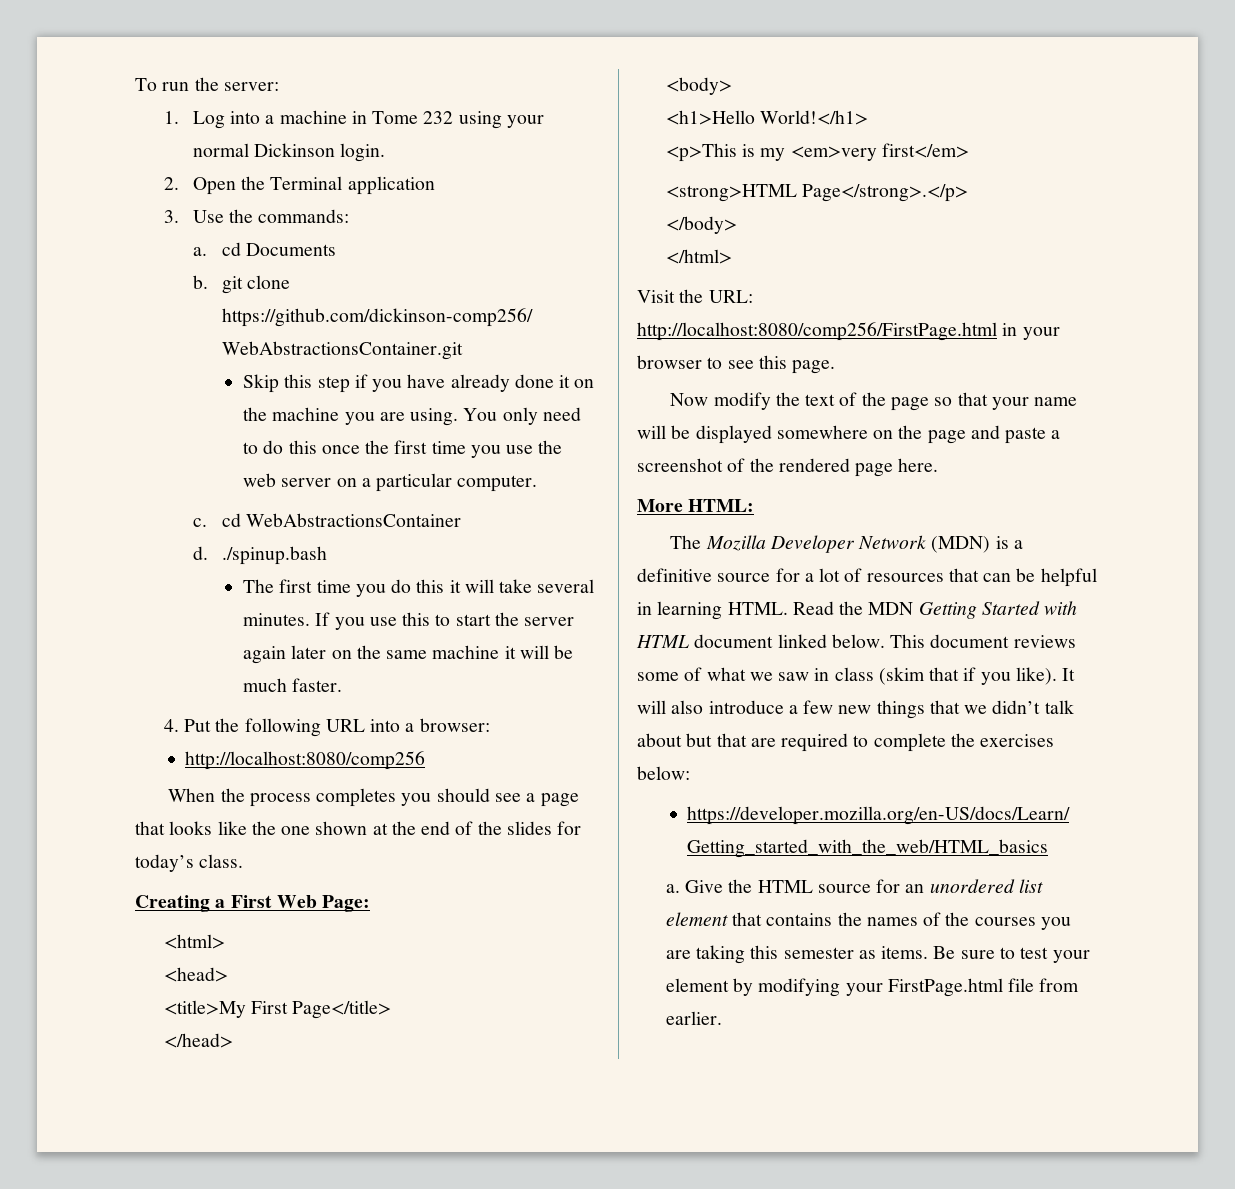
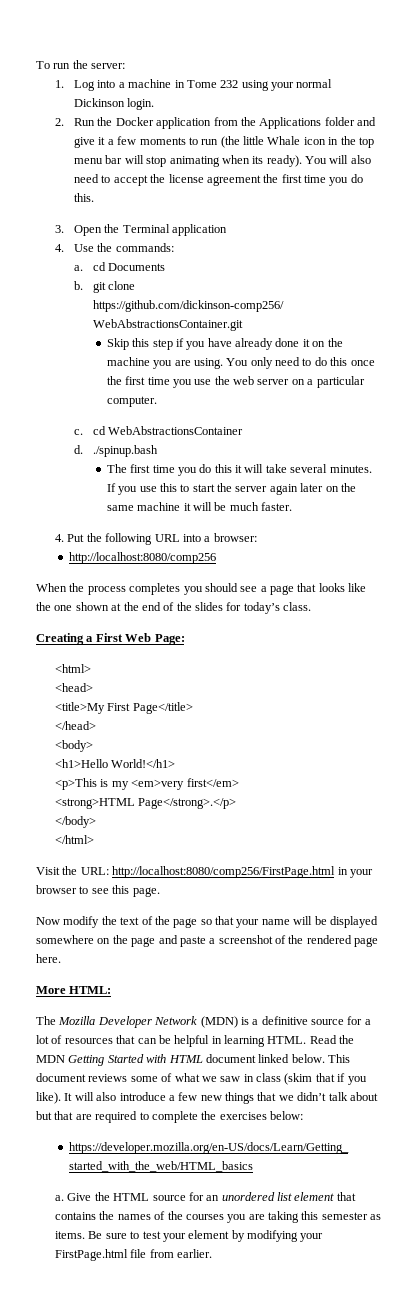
- 2. Open the Terminal application
+ 2. Run the Docker application from the Applications folder and give it a few moments to run (the little Whale icon in the top menu bar will stop animating when its ready). You will also need to accept the license agreement the first time you do this.
+ 3. Open the Terminal application
- 3. Use the commands:
+ 4. Use the commands:

